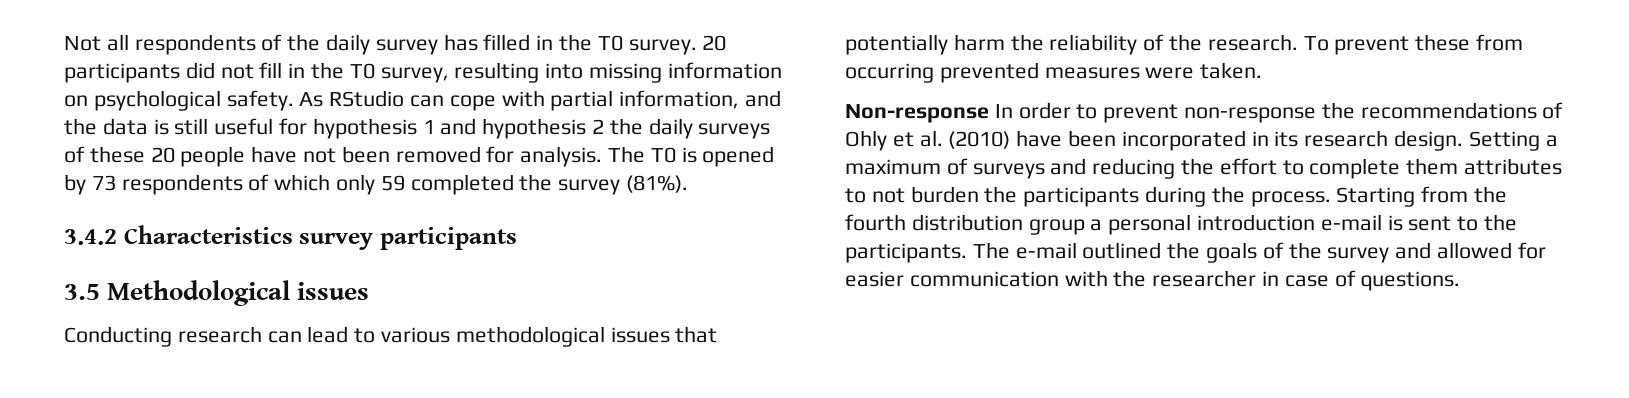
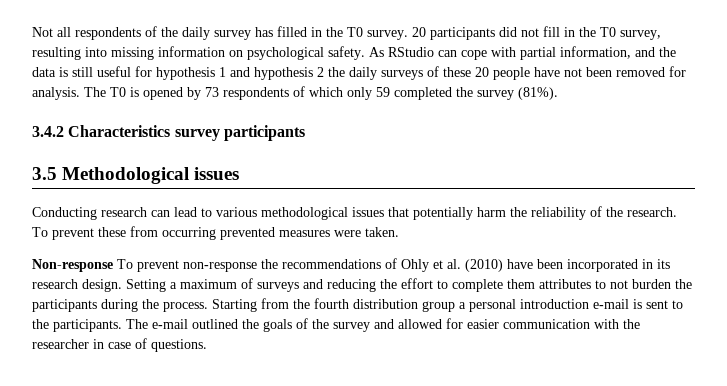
- Non-response In order to prevent non-response the recommendations of Ohly et al. (2010) have been incorporated in its research design.
+ Non-response To prevent non-response the recommendations of Ohly et al. (2010) have been incorporated in its research design.

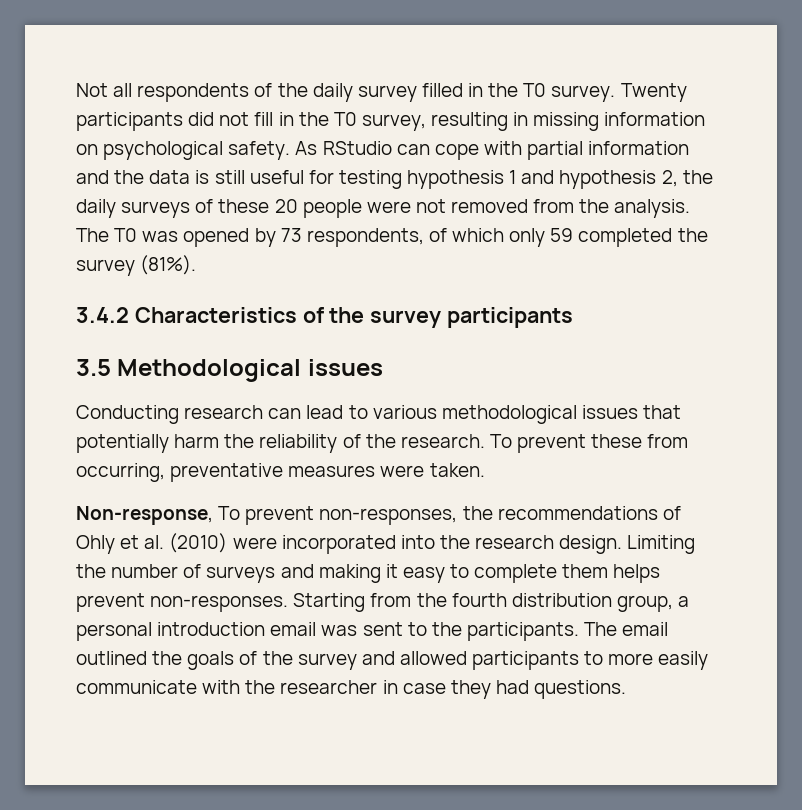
- Not all respondents of the daily survey has filled in the T0 survey.
+ Not all respondents of the daily survey filled in the T0 survey.
- 20 participants did not fill in the T0 survey, resulting into missing information on psychological safety.
+ Twenty participants did not fill in the T0 survey, resulting in missing information on psychological safety.
- As RStudio can cope with partial information, and the data is still useful for hypothesis 1 and hypothesis 2 the daily surveys of these 20 people have not been removed for analysis.
+ As RStudio can cope with partial information and the data is still useful for testing hypothesis 1 and hypothesis 2, the daily surveys of these 20 people were not removed from the analysis.
- The T0 is opened by 73 respondents of which only 59 completed the survey (81%).
+ The T0 was opened by 73 respondents, of which only 59 completed the survey (81%).
- 3.4.2 Characteristics survey participants
+ 3.4.2 Characteristics of the survey participants
- To prevent these from occurring prevented measures were taken.
+ To prevent these from occurring, preventative measures were taken.
- Non-response To prevent non-response the recommendations of Ohly et al. (2010) have been incorporated in its research design. Setting a maximum of surveys and reducing the effort to complete them attributes to not burden the participants during the process.
+ Non-response, To prevent non-responses, the recommendations of Ohly et al. (2010) were incorporated into the research design. Limiting the number of surveys and making it easy to complete them helps prevent non-responses.
- Starting from the fourth distribution group a personal introduction e-mail is sent to the participants.
+ Starting from the fourth distribution group, a personal introduction email was sent to the participants.
- The e-mail outlined the goals of the survey and allowed for easier communication with the researcher in case of questions.
+ The email outlined the goals of the survey and allowed participants to more easily communicate with the researcher in case they had questions.

